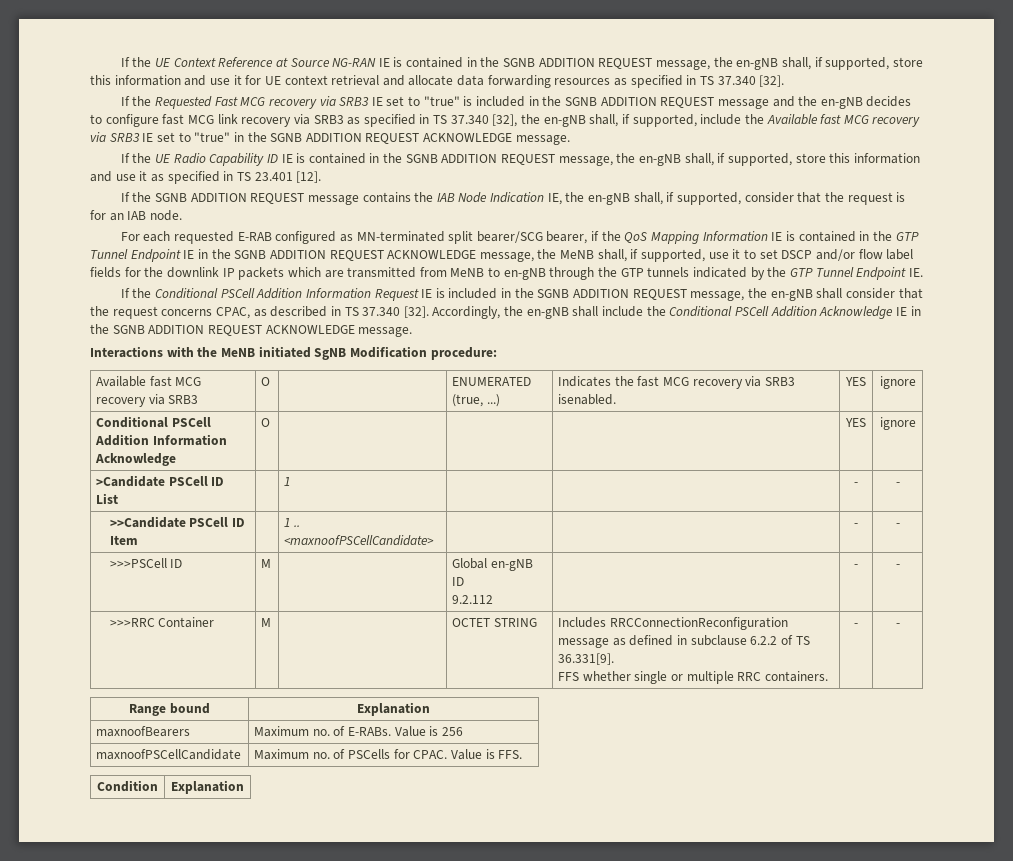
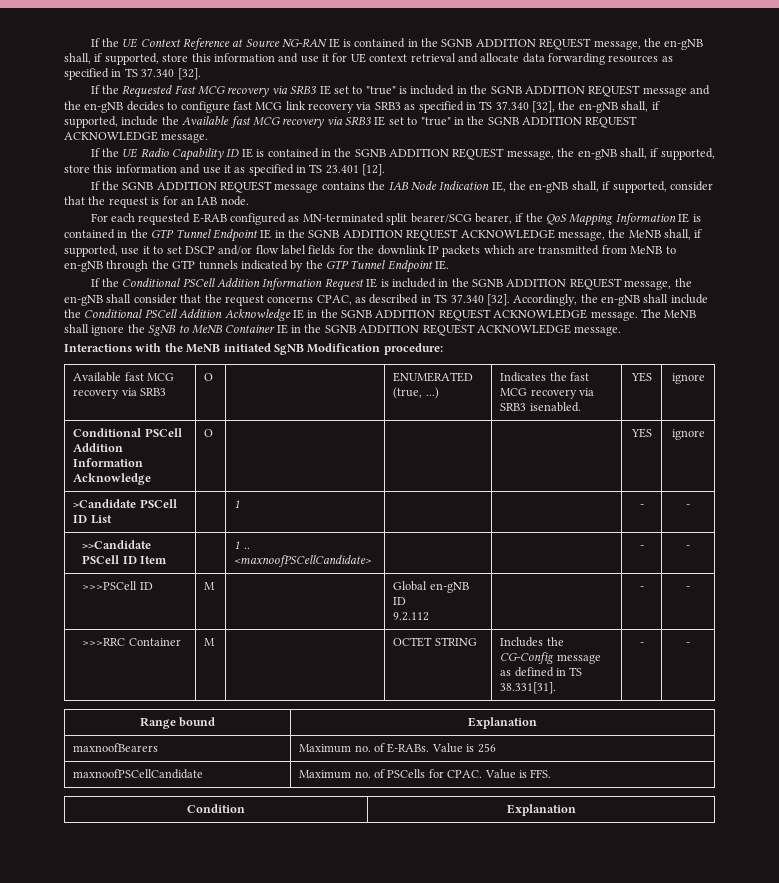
+ The MeNB shall ignore the SgNB to MeNB Container IE in the SGNB ADDITION REQUEST ACKNOWLEDGE message.
- >>>RRC Container | M | | OCTET STRING | Includes RRCConnectionReconfiguration message as defined in subclause 6.2.2 of TS 36.331[9].
- FFS whether single or multiple RRC containers. | - | -
+ >>>RRC Container | M | | OCTET STRING | Includes the CG-Config message as defined in TS 38.331[31]. | - | -

